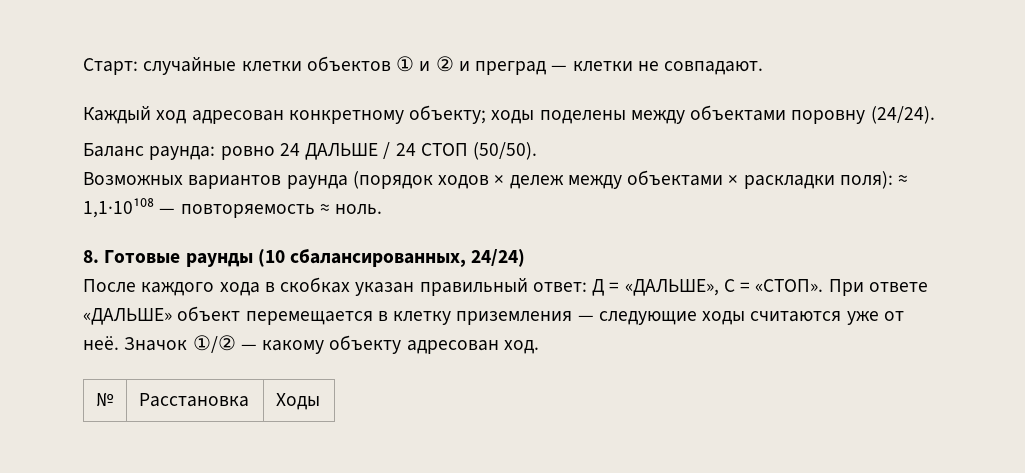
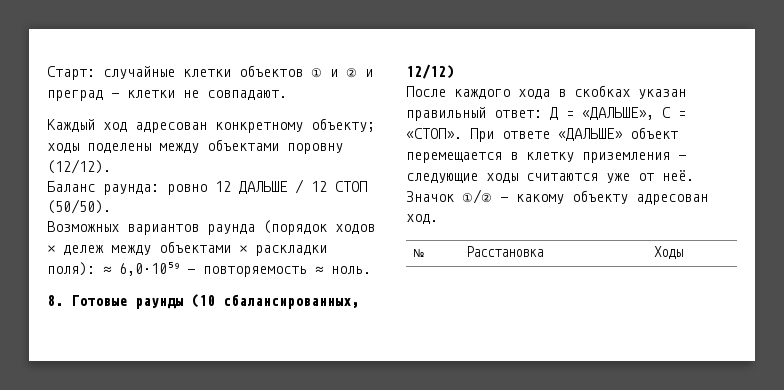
- Каждый ход адресован конкретному объекту; ходы поделены между объектами поровну (24/24).
+ Каждый ход адресован конкретному объекту; ходы поделены между объектами поровну (12/12).
- Баланс раунда: ровно 24 ДАЛЬШЕ / 24 СТОП (50/50).
+ Баланс раунда: ровно 12 ДАЛЬШЕ / 12 СТОП (50/50).
- Возможных вариантов раунда (порядок ходов × дележ между объектами × раскладки поля): ≈ 1,1·10¹⁰⁸ — повторяемость ≈ ноль.
+ Возможных вариантов раунда (порядок ходов × дележ между объектами × раскладки поля): ≈ 6,0·10⁵⁹ — повторяемость ≈ ноль.
- 8. Готовые раунды (10 сбалансированных, 24/24)
+ 8. Готовые раунды (10 сбалансированных, 12/12)

